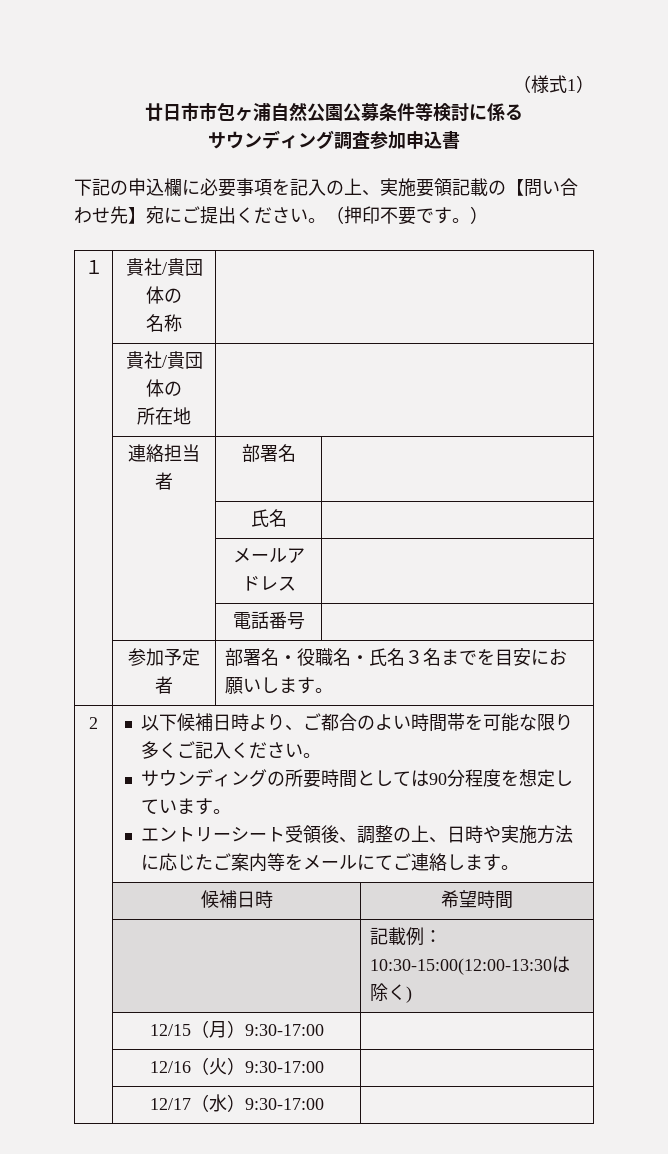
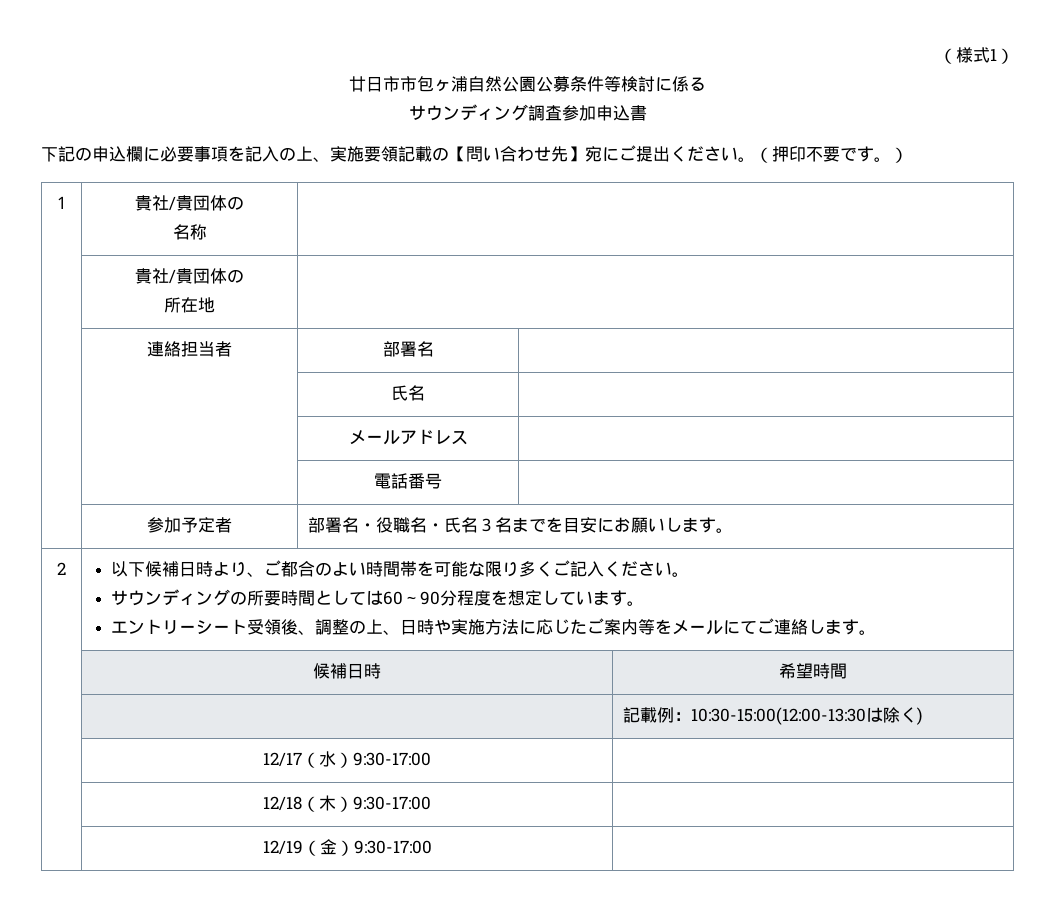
- サウンディングの所要時間としては90分程度を想定しています。
+ サウンディングの所要時間としては60～90分程度を想定しています。
- | 12/15（月）9:30-17:00 |
- | 12/16（火）9:30-17:00 |
  | 12/17（水）9:30-17:00 |
+ | 12/18（木）9:30-17:00 |
+ | 12/19（金）9:30-17:00 |

